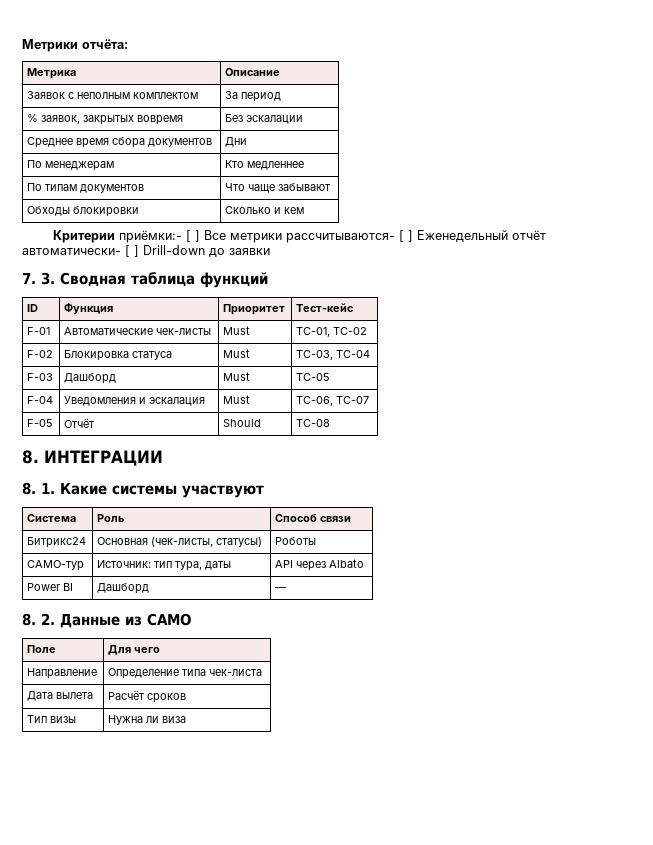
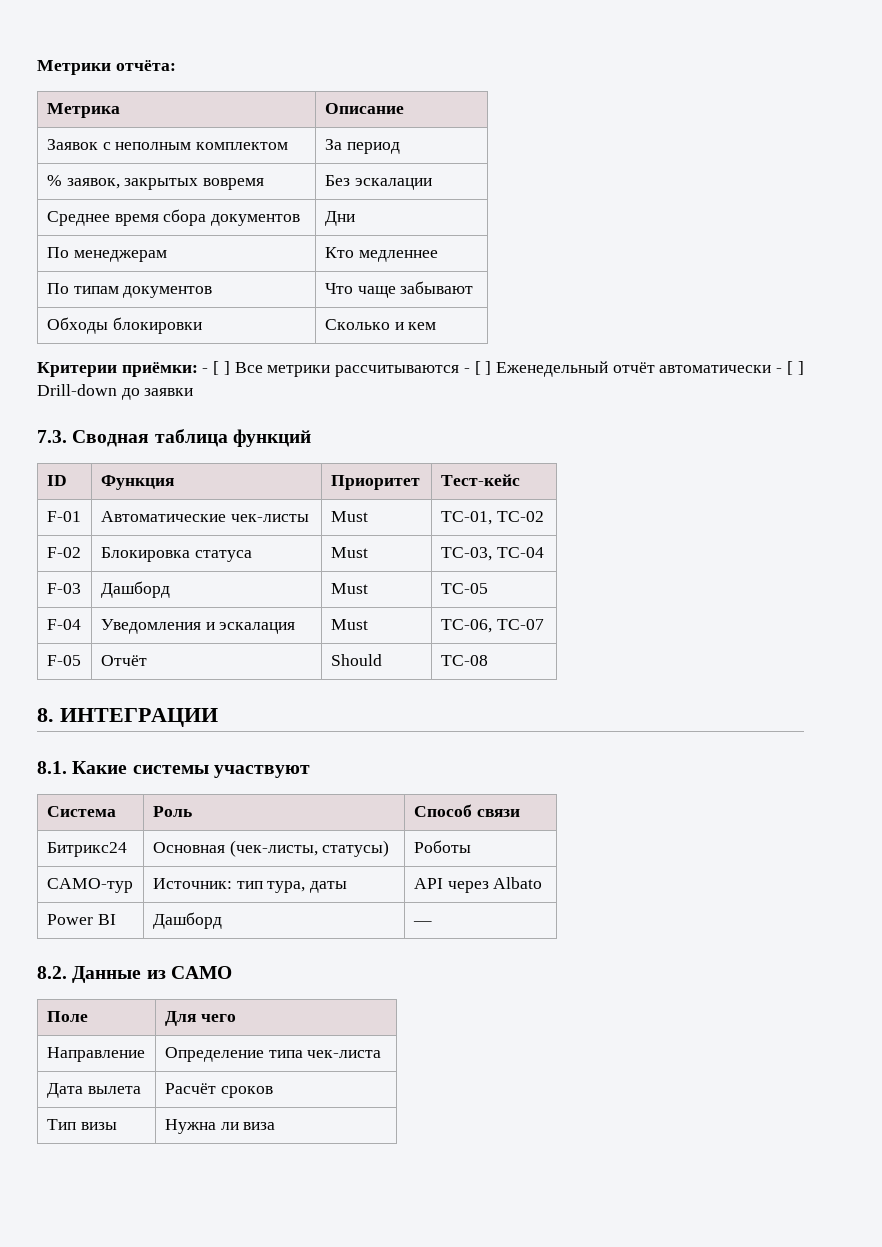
- Критерии приёмки:- [ ] Все метрики рассчитываются- [ ] Еженедельный отчёт автоматически- [ ] Drill-down до заявки
+ Критерии приёмки: - [ ] Все метрики рассчитываются - [ ] Еженедельный отчёт автоматически - [ ] Drill-down до заявки
- 7. 3. Сводная таблица функций
+ 7.3. Сводная таблица функций
- 8. 1. Какие системы участвуют
+ 8.1. Какие системы участвуют
- 8. 2. Данные из САМО
+ 8.2. Данные из САМО

